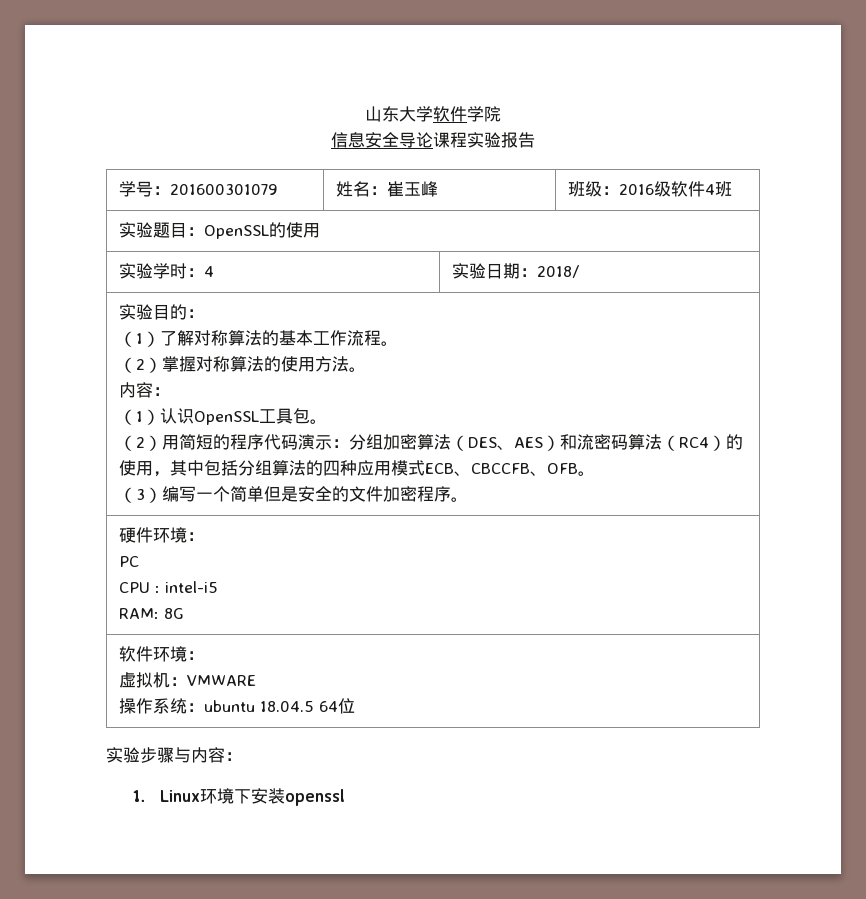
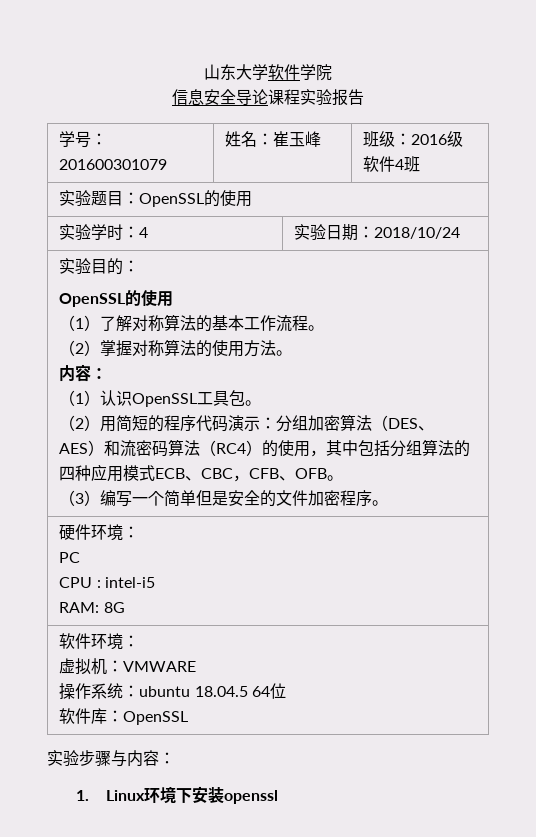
- 实验学时：4 | 实验日期：2018/
+ 实验学时：4 | 实验日期：2018/10/24
  实验目的：
+ OpenSSL的使用
- （2）用简短的程序代码演示：分组加密算法（DES、AES）和流密码算法（RC4）的使用，其中包括分组算法的四种应用模式ECB、CBCCFB、OFB。
+ （2）用简短的程序代码演示：分组加密算法（DES、AES）和流密码算法（RC4）的使用，其中包括分组算法的四种应用模式ECB、CBC，CFB、OFB。
  软件环境：
  虚拟机：VMWARE
  操作系统：ubuntu 18.04.5 64位
+ 软件库：OpenSSL

